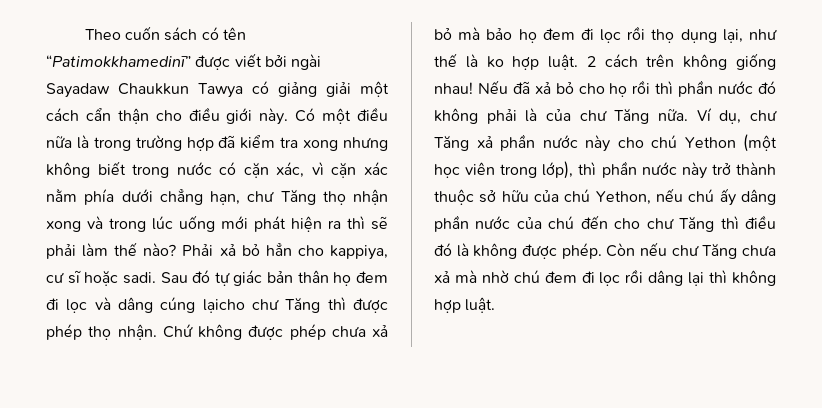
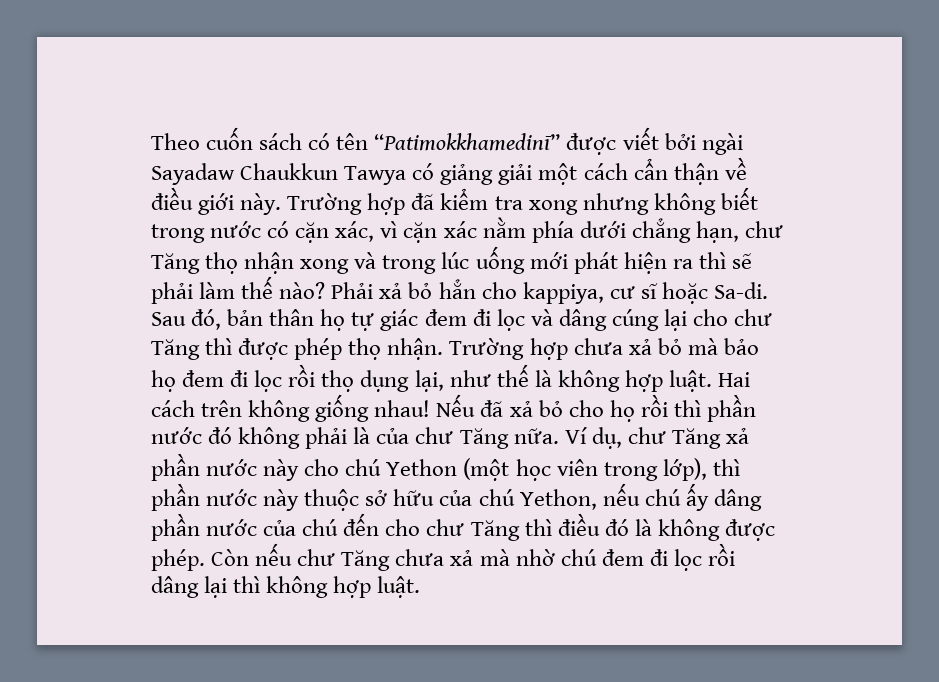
- Theo cuốn sách có tên “Patimokkhamedinī” được viết bởi ngài Sayadaw Chaukkun Tawya có giảng giải một cách cẩn thận cho điều giới này.
+ Theo cuốn sách có tên “Patimokkhamedinī” được viết bởi ngài Sayadaw Chaukkun Tawya có giảng giải một cách cẩn thận về điều giới này.
- Có một điều nữa là trong trường hợp đã kiểm tra xong nhưng không biết trong nước có cặn xác, vì cặn xác nằm phía dưới chẳng hạn, chư Tăng thọ nhận xong và trong lúc uống mới phát hiện ra thì sẽ phải làm thế nào?
+ Trường hợp đã kiểm tra xong nhưng không biết trong nước có cặn xác, vì cặn xác nằm phía dưới chẳng hạn, chư Tăng thọ nhận xong và trong lúc uống mới phát hiện ra thì sẽ phải làm thế nào?
- Phải xả bỏ hẳn cho kappiya, cư sĩ hoặc sadi. Sau đó tự giác bản thân họ đem đi lọc và dâng cúng lạicho chư Tăng thì được phép thọ nhận.
+ Phải xả bỏ hẳn cho kappiya, cư sĩ hoặc Sa-di. Sau đó, bản thân họ tự giác đem đi lọc và dâng cúng lại cho chư Tăng thì được phép thọ nhận.
- Chứ không được phép chưa xả bỏ mà bảo họ đem đi lọc rồi thọ dụng lại, như thế là ko hợp luật. 2 cách trên không giống nhau!
+ Trường hợp chưa xả bỏ mà bảo họ đem đi lọc rồi thọ dụng lại, như thế là không hợp luật. Hai cách trên không giống nhau!
- Ví dụ, chư Tăng xả phần nước này cho chú Yethon (một học viên trong lớp), thì phần nước này trở thành thuộc sở hữu của chú Yethon, nếu chú ấy dâng phần nước của chú đến cho chư Tăng thì điều đó là không được phép.
+ Ví dụ, chư Tăng xả phần nước này cho chú Yethon (một học viên trong lớp), thì phần nước này thuộc sở hữu của chú Yethon, nếu chú ấy dâng phần nước của chú đến cho chư Tăng thì điều đó là không được phép.

